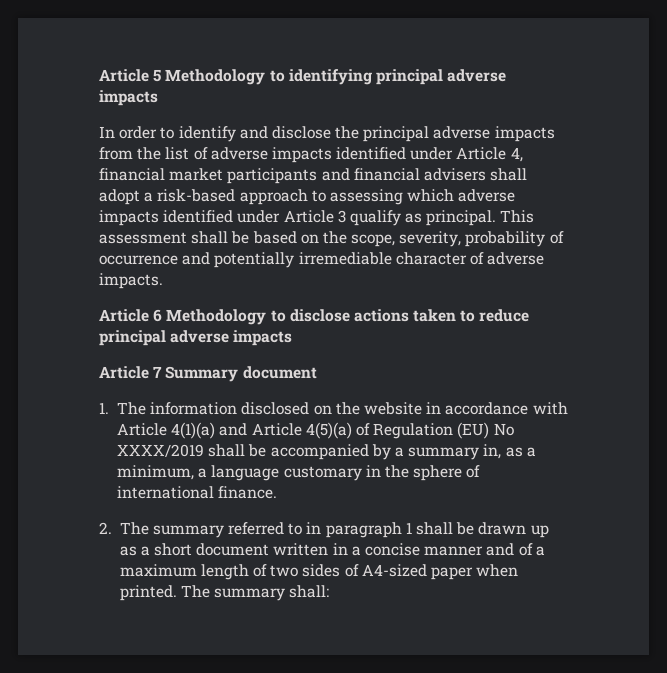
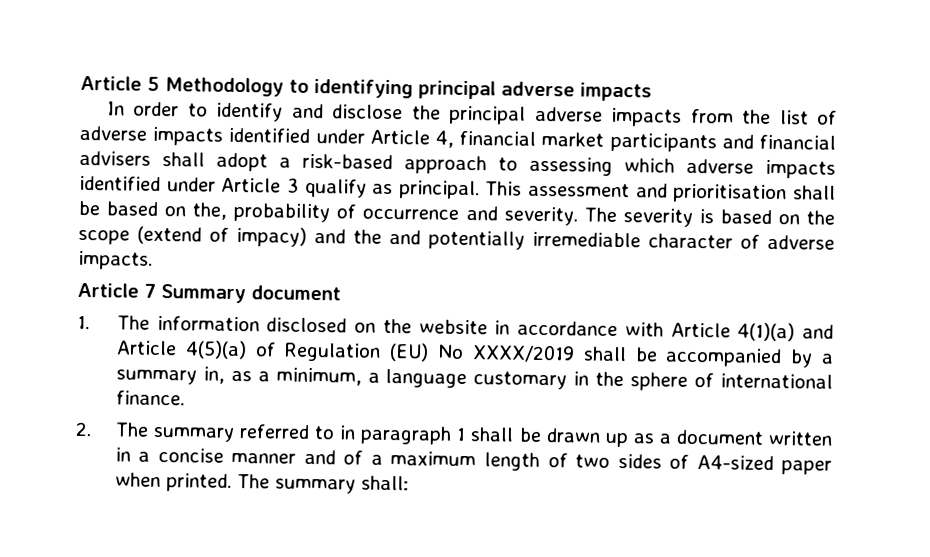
- This assessment shall be based on the scope, severity, probability of occurrence and potentially irremediable character of adverse impacts.
+ This assessment and prioritisation shall be based on the, probability of occurrence and severity. The severity is based on the scope (extend of impacy) and the and potentially irremediable character of adverse impacts.
- Article 6 Methodology to disclose actions taken to reduce principal adverse impacts
- 2. The summary referred to in paragraph 1 shall be drawn up as a short document written in a concise manner and of a maximum length of two sides of A4-sized paper when printed.
+ 2. The summary referred to in paragraph 1 shall be drawn up as a document written in a concise manner and of a maximum length of two sides of A4-sized paper when printed.

